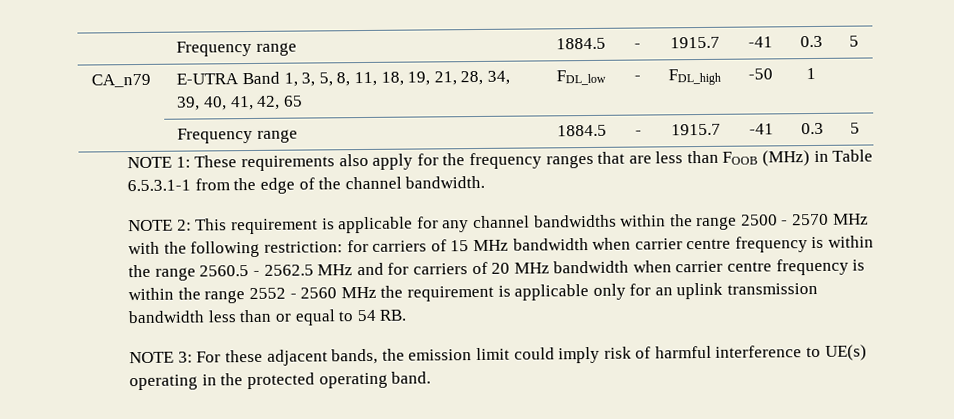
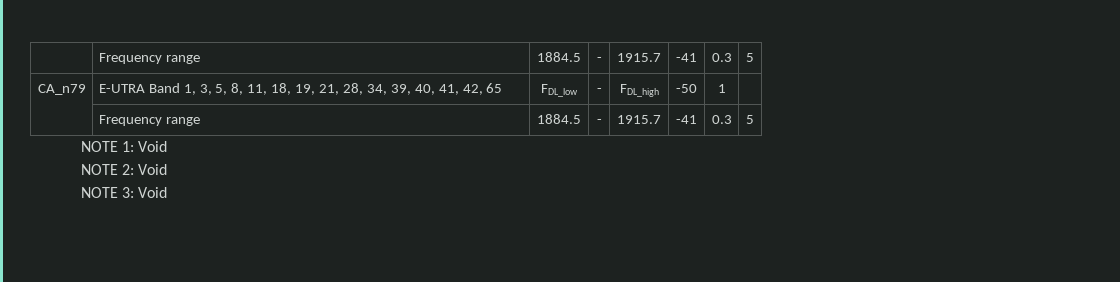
- NOTE 1: These requirements also apply for the frequency ranges that are less than FOOB (MHz) in Table 6.5.3.1-1 from the edge of the channel bandwidth.
- NOTE 2: This requirement is applicable for any channel bandwidths within the range 2500 - 2570 MHz with the following restriction: for carriers of 15 MHz bandwidth when carrier centre frequency is within the range 2560.5 - 2562.5 MHz and for carriers of 20 MHz bandwidth when carrier centre frequency is within the range 2552 - 2560 MHz the requirement is applicable only for an uplink transmission bandwidth less than or equal to 54 RB.
- NOTE 3: For these adjacent bands, the emission limit could imply risk of harmful interference to UE(s) operating in the protected operating band.
+ NOTE 1: Void
+ NOTE 2: Void
+ NOTE 3: Void

